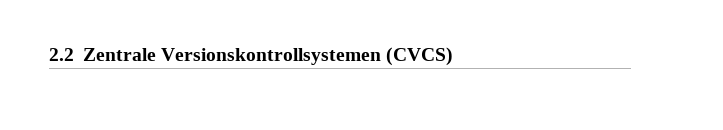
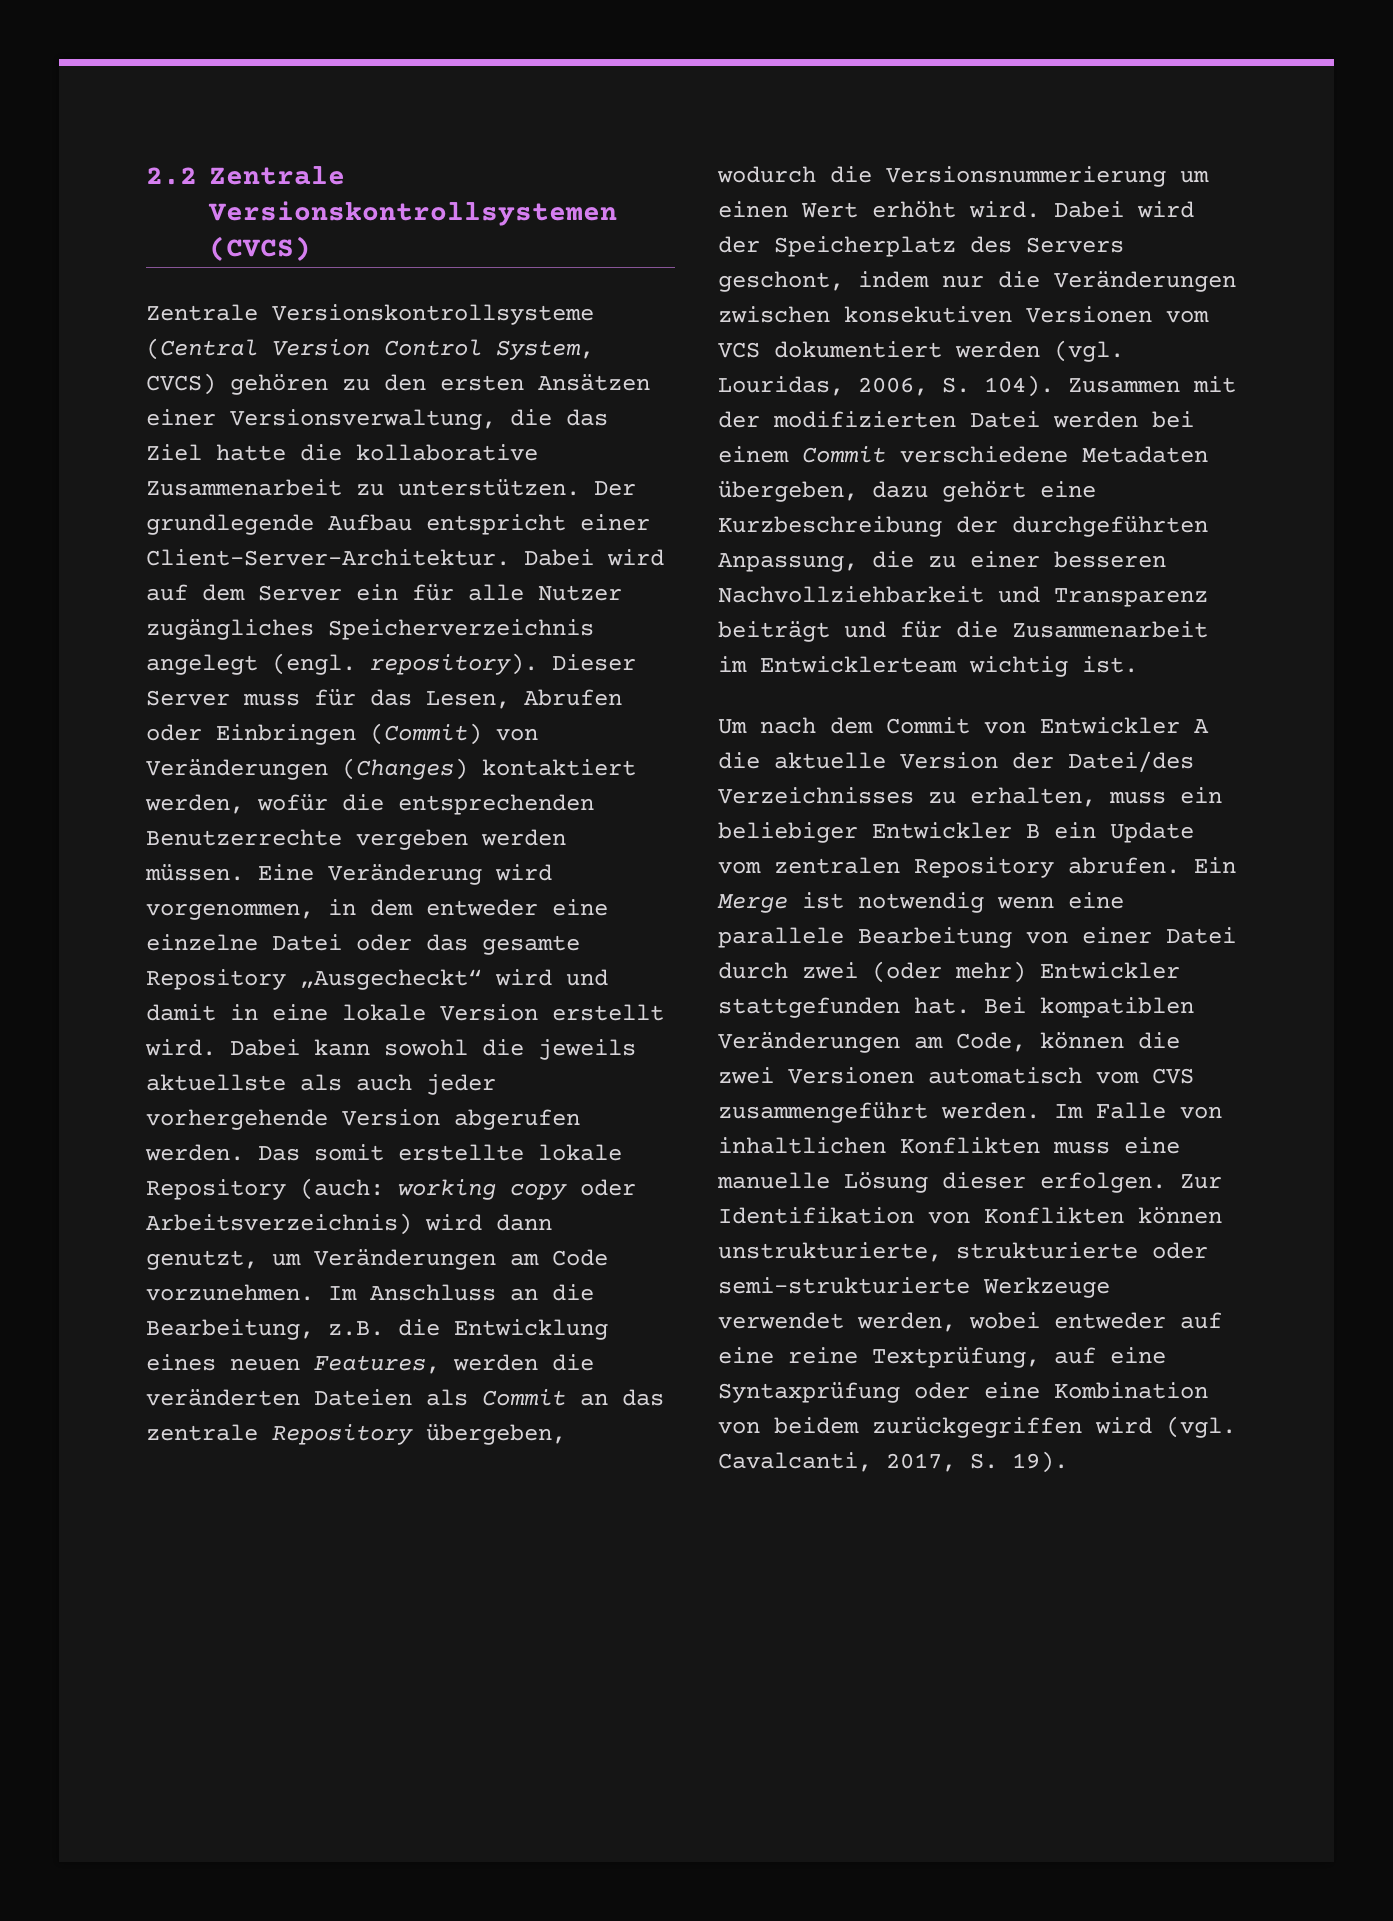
+ Zentrale Versionskontrollsysteme (Central Version Control System, CVCS) gehören zu den ersten Ansätzen einer Versionsverwaltung, die das Ziel hatte die kollaborative Zusammenarbeit zu unterstützen. Der grundlegende Aufbau entspricht einer Client-Server-Architektur. Dabei wird auf dem Server ein für alle Nutzer zugängliches Speicherverzeichnis angelegt (engl. repository). Dieser Server muss für das Lesen, Abrufen oder Einbringen (Commit) von Veränderungen (Changes) kontaktiert werden, wofür die entsprechenden Benutzerrechte vergeben werden müssen. Eine Veränderung wird vorgenommen, in dem entweder eine einzelne Datei oder das gesamte Repository „Ausgecheckt“ wird und damit in eine lokale Version erstellt wird. Dabei kann sowohl die jeweils aktuellste als auch jeder vorhergehende Version abgerufen werden. Das somit erstellte lokale Repository (auch: working copy oder Arbeitsverzeichnis) wird dann genutzt, um Veränderungen am Code vorzunehmen. Im Anschluss an die Bearbeitung, z.B. die Entwicklung eines neuen Features, werden die veränderten Dateien als Commit an das zentrale Repository übergeben, wodurch die Versionsnummerierung um einen Wert erhöht wird. Dabei wird der Speicherplatz des Servers geschont, indem nur die Veränderungen zwischen konsekutiven Versionen vom VCS dokumentiert werden (vgl. Louridas, 2006, S. 104). Zusammen mit der modifizierten Datei werden bei einem Commit verschiedene Metadaten übergeben, dazu gehört eine Kurzbeschreibung der durchgeführten Anpassung, die zu einer besseren Nachvollziehbarkeit und Transparenz beiträgt und für die Zusammenarbeit im Entwicklerteam wichtig ist.
+ Um nach dem Commit von Entwickler A die aktuelle Version der Datei/des Verzeichnisses zu erhalten, muss ein beliebiger Entwickler B ein Update vom zentralen Repository abrufen. Ein Merge ist notwendig wenn eine parallele Bearbeitung von einer Datei durch zwei (oder mehr) Entwickler stattgefunden hat. Bei kompatiblen Veränderungen am Code, können die zwei Versionen automatisch vom CVS zusammengeführt werden. Im Falle von inhaltlichen Konflikten muss eine manuelle Lösung dieser erfolgen. Zur Identifikation von Konflikten können unstrukturierte, strukturierte oder semi-strukturierte Werkzeuge verwendet werden, wobei entweder auf eine reine Textprüfung, auf eine Syntaxprüfung oder eine Kombination von beidem zurückgegriffen wird (vgl. Cavalcanti, 2017, S. 19).

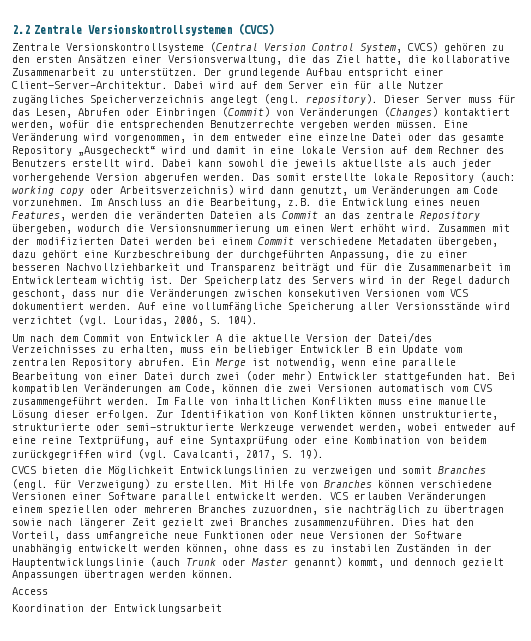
- Zentrale Versionskontrollsysteme (Central Version Control System, CVCS) gehören zu den ersten Ansätzen einer Versionsverwaltung, die das Ziel hatte die kollaborative Zusammenarbeit zu unterstützen.
+ Zentrale Versionskontrollsysteme (Central Version Control System, CVCS) gehören zu den ersten Ansätzen einer Versionsverwaltung, die das Ziel hatte, die kollaborative Zusammenarbeit zu unterstützen.
- Eine Veränderung wird vorgenommen, in dem entweder eine einzelne Datei oder das gesamte Repository „Ausgecheckt“ wird und damit in eine lokale Version erstellt wird.
+ Eine Veränderung wird vorgenommen, in dem entweder eine einzelne Datei oder das gesamte Repository „Ausgecheckt“ wird und damit in eine lokale Version auf dem Rechner des Benutzers erstellt wird.
- Dabei wird der Speicherplatz des Servers geschont, indem nur die Veränderungen zwischen konsekutiven Versionen vom VCS dokumentiert werden (vgl. Louridas, 2006, S. 104).
+ Der Speicherplatz des Servers wird in der Regel dadurch geschont, dass nur die Veränderungen zwischen konsekutiven Versionen vom VCS dokumentiert werden. Auf eine vollumfängliche Speicherung aller Versionsstände wird verzichtet (vgl. Louridas, 2006, S. 104).
- Ein Merge ist notwendig wenn eine parallele Bearbeitung von einer Datei durch zwei (oder mehr) Entwickler stattgefunden hat.
+ Ein Merge ist notwendig, wenn eine parallele Bearbeitung von einer Datei durch zwei (oder mehr) Entwickler stattgefunden hat.
+ CVCS bieten die Möglichkeit Entwicklungslinien zu verzweigen und somit Branches (engl. für Verzweigung) zu erstellen. Mit Hilfe von Branches können verschiedene Versionen einer Software parallel entwickelt werden. VCS erlauben Veränderungen einem speziellen oder mehreren Branches zuzuordnen, sie nachträglich zu übertragen sowie nach längerer Zeit gezielt zwei Branches zusammenzuführen. Dies hat den Vorteil, dass umfangreiche neue Funktionen oder neue Versionen der Software unabhängig entwickelt werden können, ohne dass es zu instabilen Zuständen in der Hauptentwicklungslinie (auch Trunk oder Master genannt) kommt, und dennoch gezielt Anpassungen übertragen werden können.
+ Access
+ Koordination der Entwicklungsarbeit

